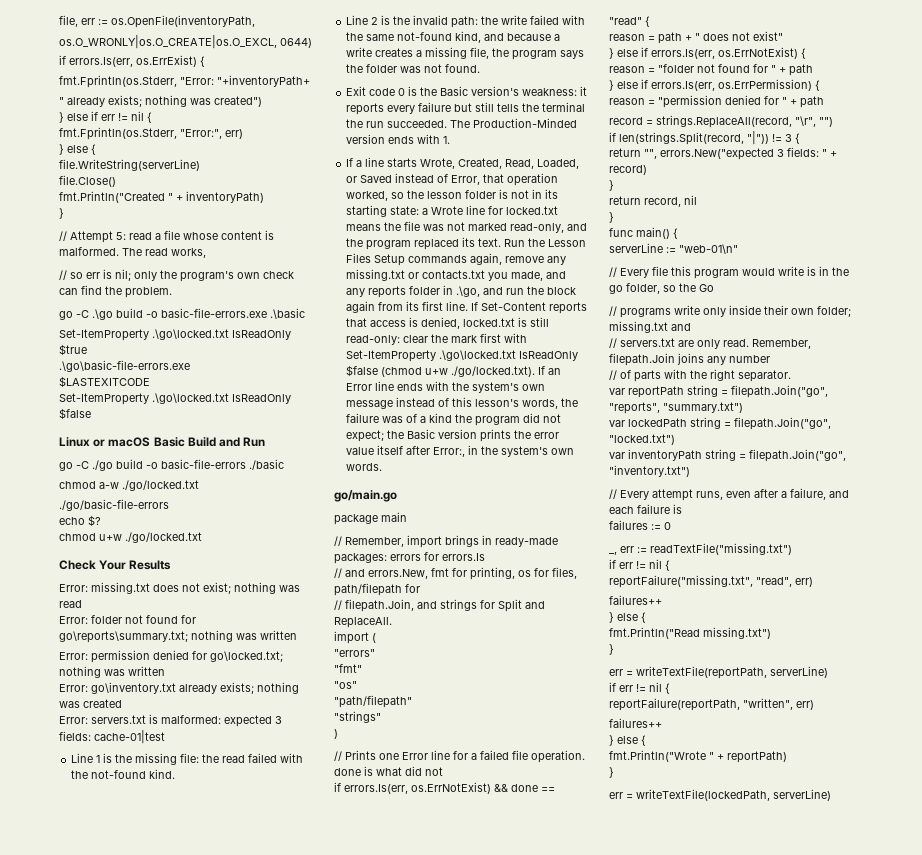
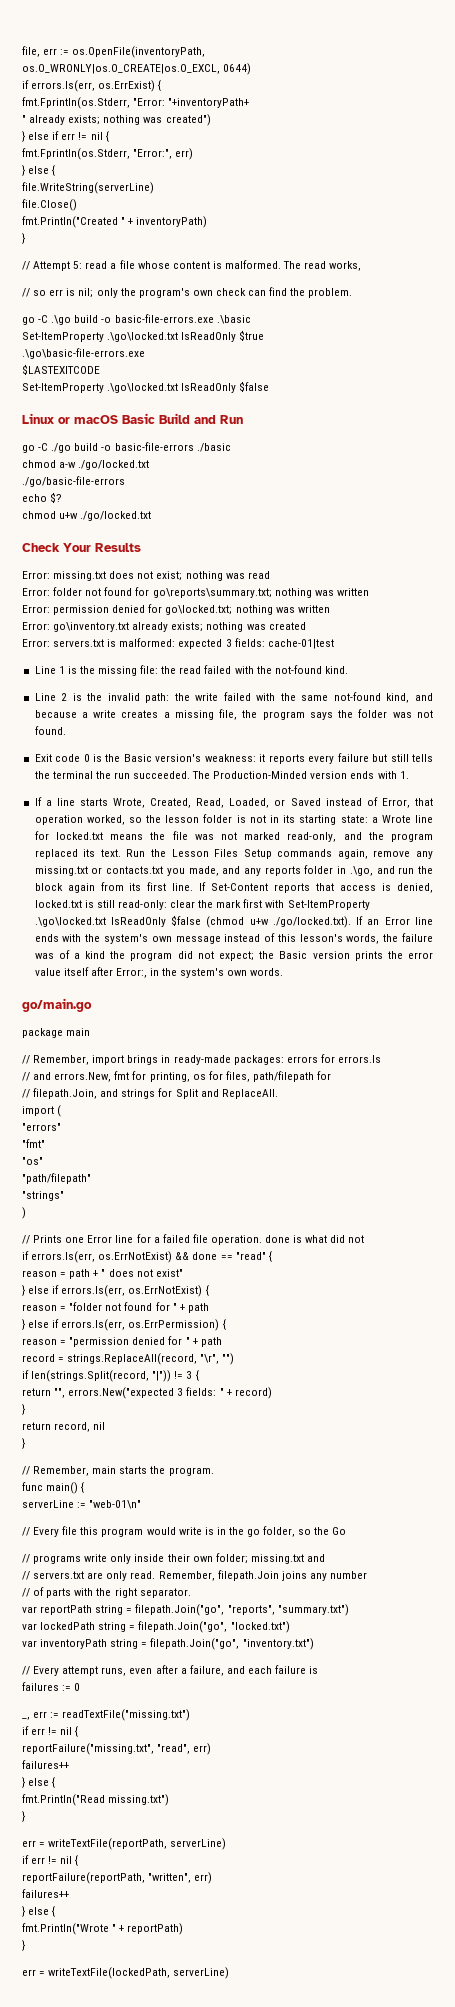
+ // Remember, main starts the program.

